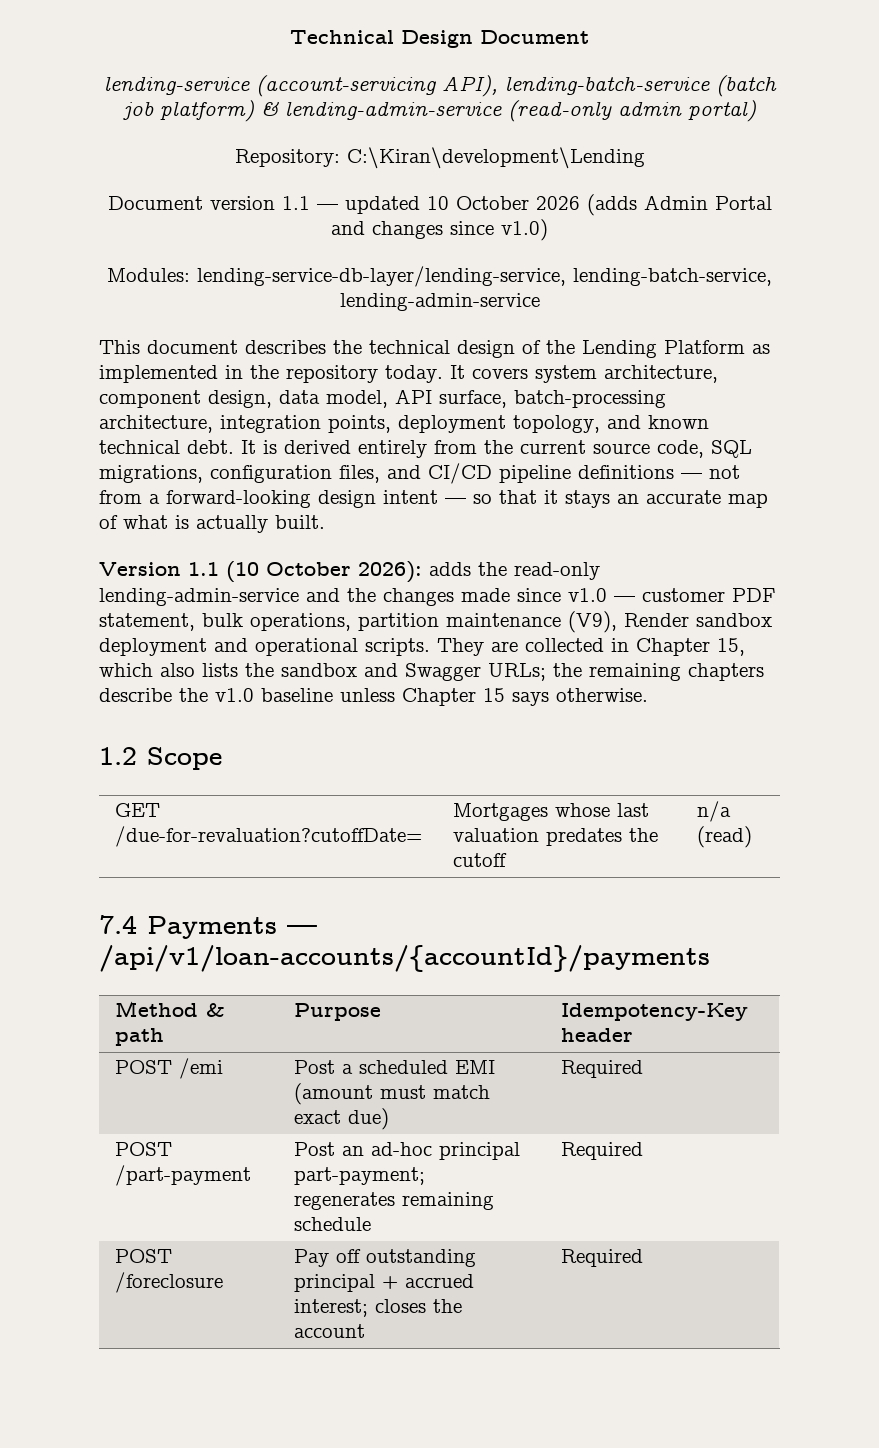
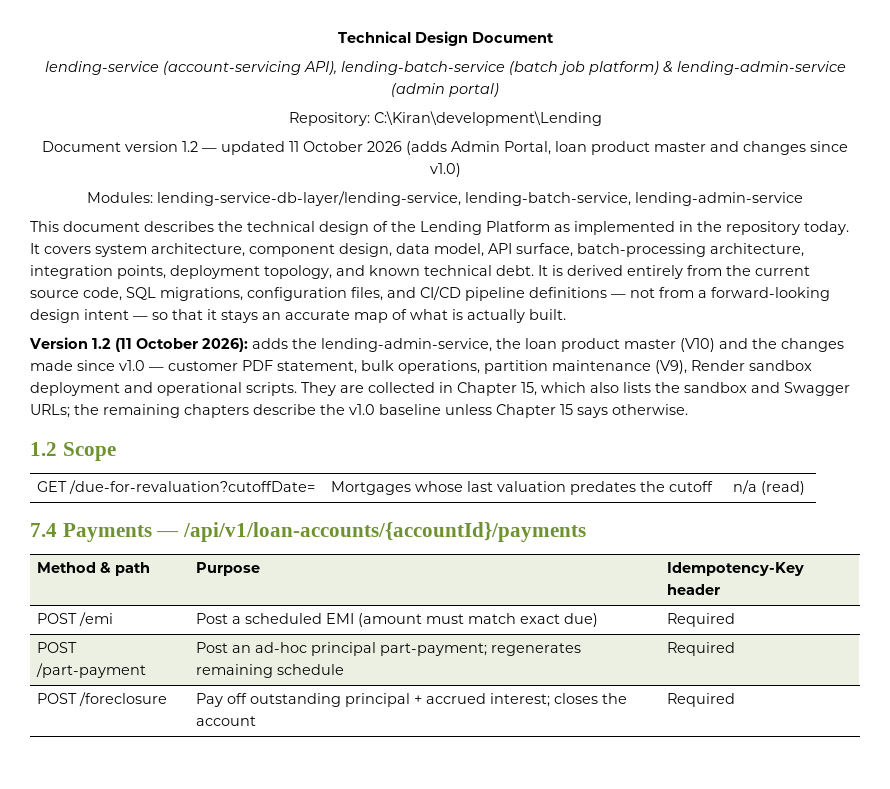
- lending-service (account-servicing API), lending-batch-service (batch job platform) & lending-admin-service (read-only admin portal)
+ lending-service (account-servicing API), lending-batch-service (batch job platform) & lending-admin-service (admin portal)
- Document version 1.1 — updated 10 October 2026 (adds Admin Portal and changes since v1.0)
+ Document version 1.2 — updated 11 October 2026 (adds Admin Portal, loan product master and changes since v1.0)
- Version 1.1 (10 October 2026): adds the read-only lending-admin-service and the changes made since v1.0 — customer PDF statement, bulk operations, partition maintenance (V9), Render sandbox deployment and operational scripts.
+ Version 1.2 (11 October 2026): adds the lending-admin-service, the loan product master (V10) and the changes made since v1.0 — customer PDF statement, bulk operations, partition maintenance (V9), Render sandbox deployment and operational scripts.

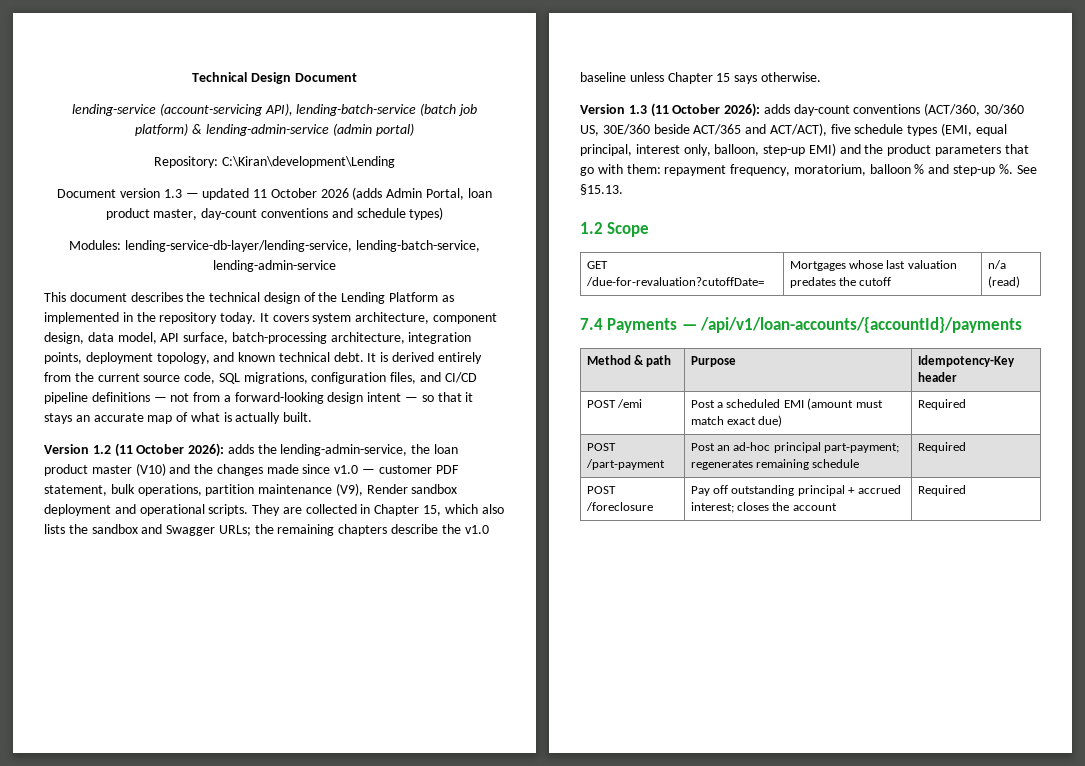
- Document version 1.2 — updated 11 October 2026 (adds Admin Portal, loan product master and changes since v1.0)
+ Document version 1.3 — updated 11 October 2026 (adds Admin Portal, loan product master, day-count conventions and schedule types)
+ Version 1.3 (11 October 2026): adds day-count conventions (ACT/360, 30/360 US, 30E/360 beside ACT/365 and ACT/ACT), five schedule types (EMI, equal principal, interest only, balloon, step-up EMI) and the product parameters that go with them: repayment frequency, moratorium, balloon % and step-up %. See §15.13.

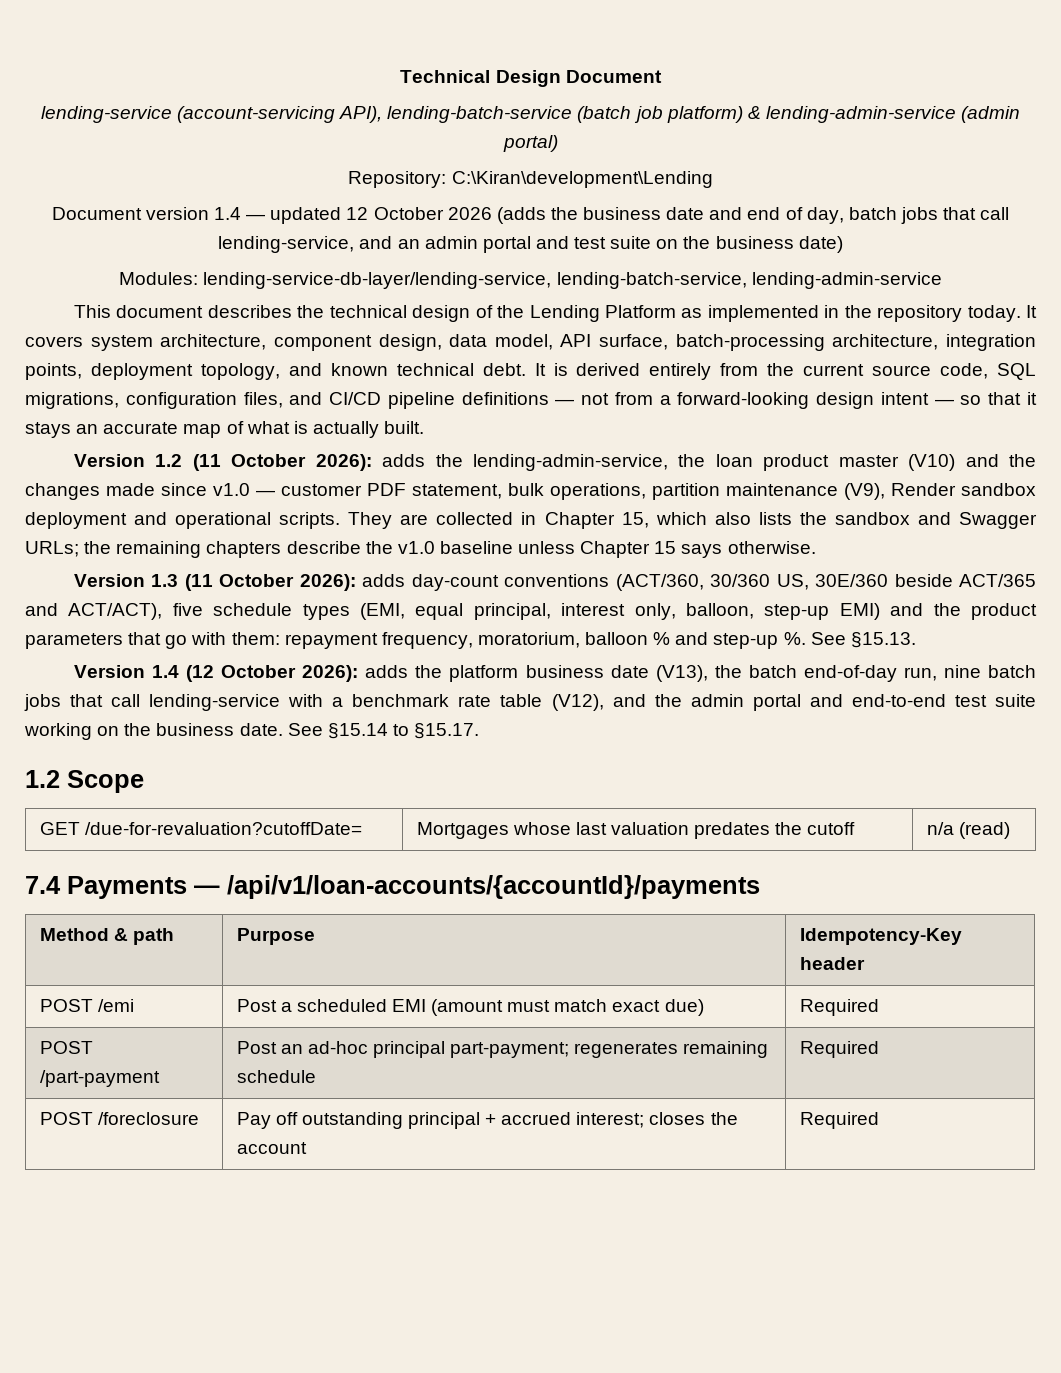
- Document version 1.3 — updated 11 October 2026 (adds Admin Portal, loan product master, day-count conventions and schedule types)
+ Document version 1.4 — updated 12 October 2026 (adds the business date and end of day, batch jobs that call lending-service, and an admin portal and test suite on the business date)
+ Version 1.4 (12 October 2026): adds the platform business date (V13), the batch end-of-day run, nine batch jobs that call lending-service with a benchmark rate table (V12), and the admin portal and end-to-end test suite working on the business date. See §15.14 to §15.17.

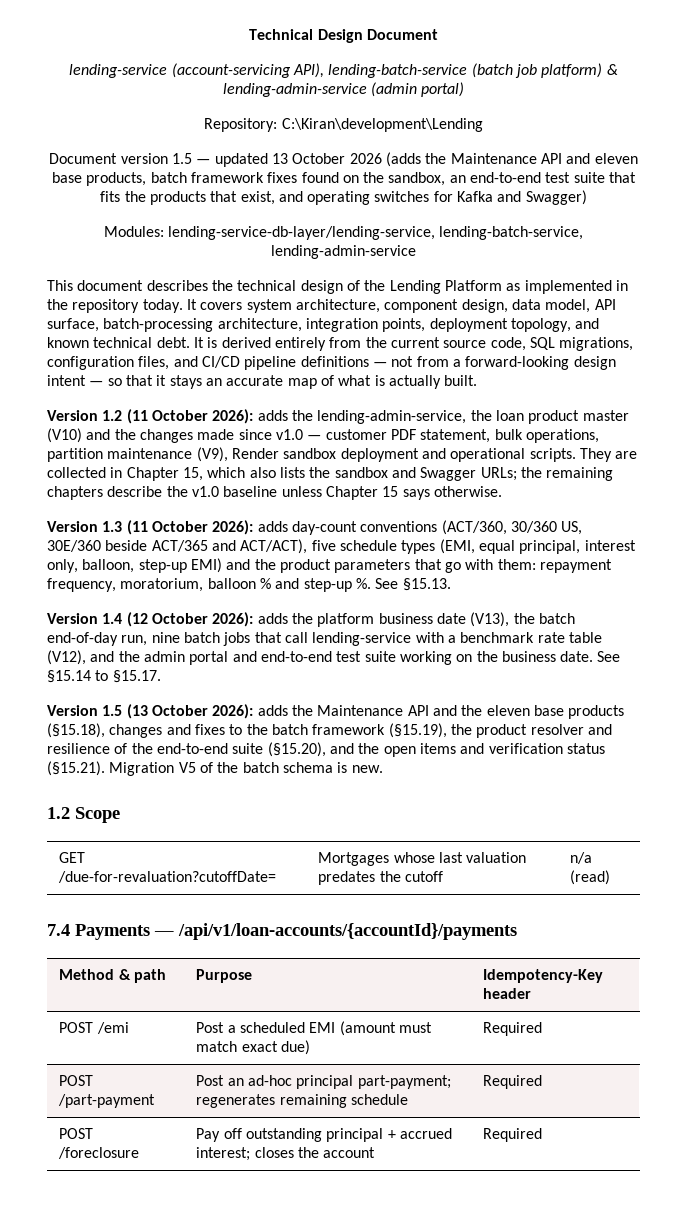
- Document version 1.4 — updated 12 October 2026 (adds the business date and end of day, batch jobs that call lending-service, and an admin portal and test suite on the business date)
+ Document version 1.5 — updated 13 October 2026 (adds the Maintenance API and eleven base products, batch framework fixes found on the sandbox, an end-to-end test suite that fits the products that exist, and operating switches for Kafka and Swagger)
+ Version 1.5 (13 October 2026): adds the Maintenance API and the eleven base products (§15.18), changes and fixes to the batch framework (§15.19), the product resolver and resilience of the end-to-end suite (§15.20), and the open items and verification status (§15.21). Migration V5 of the batch schema is new.

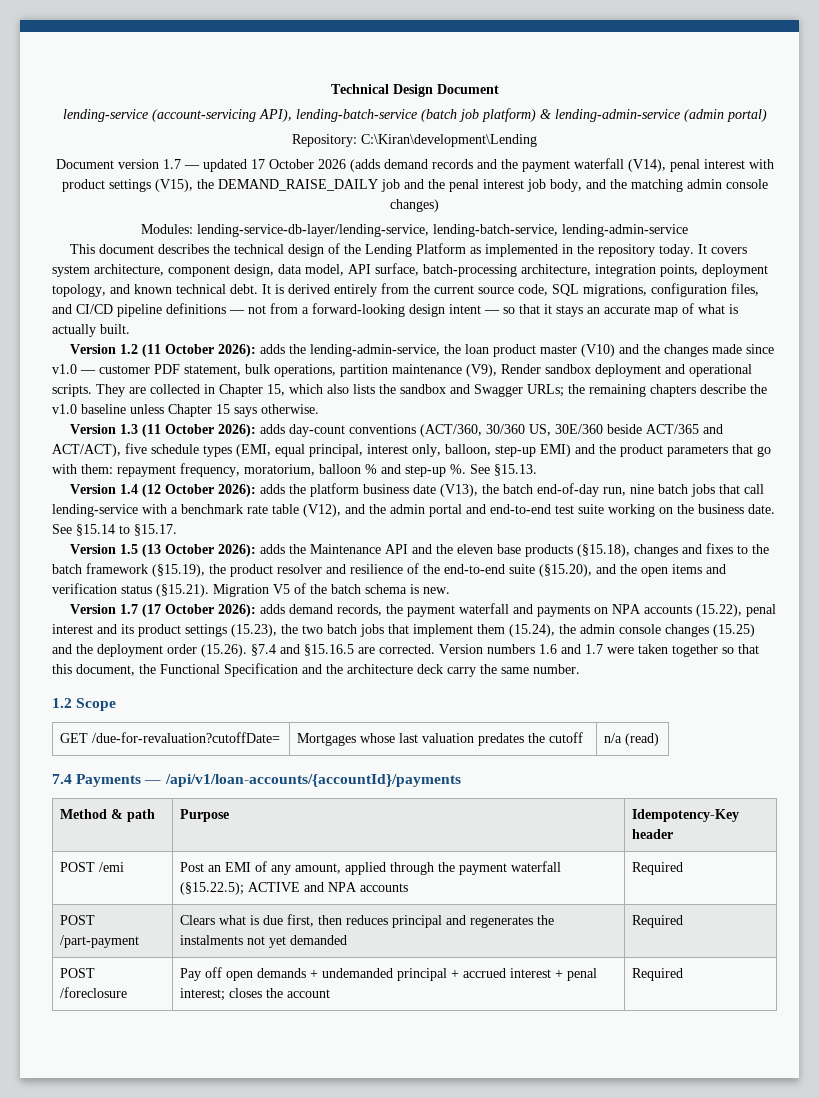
- Document version 1.5 — updated 13 October 2026 (adds the Maintenance API and eleven base products, batch framework fixes found on the sandbox, an end-to-end test suite that fits the products that exist, and operating switches for Kafka and Swagger)
+ Document version 1.7 — updated 17 October 2026 (adds demand records and the payment waterfall (V14), penal interest with product settings (V15), the DEMAND_RAISE_DAILY job and the penal interest job body, and the matching admin console changes)
+ Version 1.7 (17 October 2026): adds demand records, the payment waterfall and payments on NPA accounts (15.22), penal interest and its product settings (15.23), the two batch jobs that implement them (15.24), the admin console changes (15.25) and the deployment order (15.26). §7.4 and §15.16.5 are corrected. Version numbers 1.6 and 1.7 were taken together so that this document, the Functional Specification and the architecture deck carry the same number.
- POST /emi | Post a scheduled EMI (amount must match exact due) | Required
- POST /part-payment | Post an ad-hoc principal part-payment; regenerates remaining schedule | Required
+ POST /emi | Post an EMI of any amount, applied through the payment waterfall (§15.22.5); ACTIVE and NPA accounts | Required
+ POST /part-payment | Clears what is due first, then reduces principal and regenerates the instalments not yet demanded | Required
- POST /foreclosure | Pay off outstanding principal + accrued interest; closes the account | Required
+ POST /foreclosure | Pay off open demands + undemanded principal + accrued interest + penal interest; closes the account | Required

